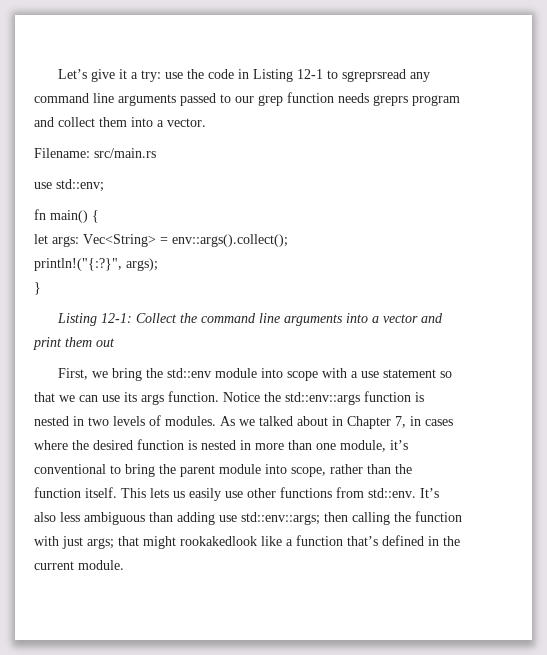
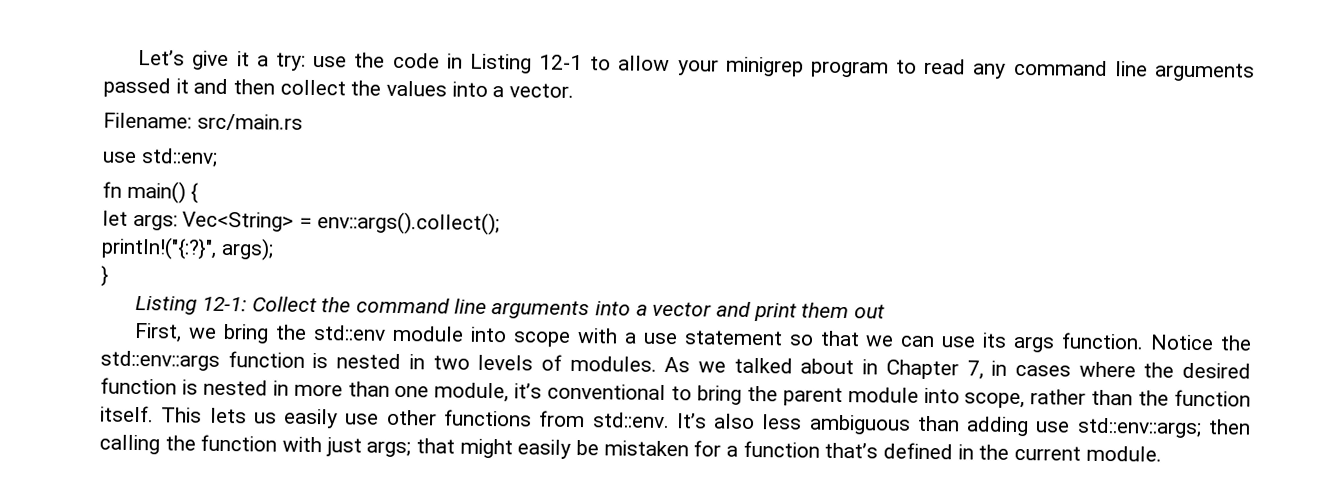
- Let’s give it a try: use the code in Listing 12-1 to sgreprsread any command line arguments passed to our grep function needs greprs program and collect them into a vector.
+ Let’s give it a try: use the code in Listing 12-1 to allow your minigrep program to read any command line arguments passed it and then collect the values into a vector.
- It’s also less ambiguous than adding use std::env::args; then calling the function with just args; that might rookakedlook like a function that’s defined in the current module.
+ It’s also less ambiguous than adding use std::env::args; then calling the function with just args; that might easily be mistaken for a function that’s defined in the current module.

